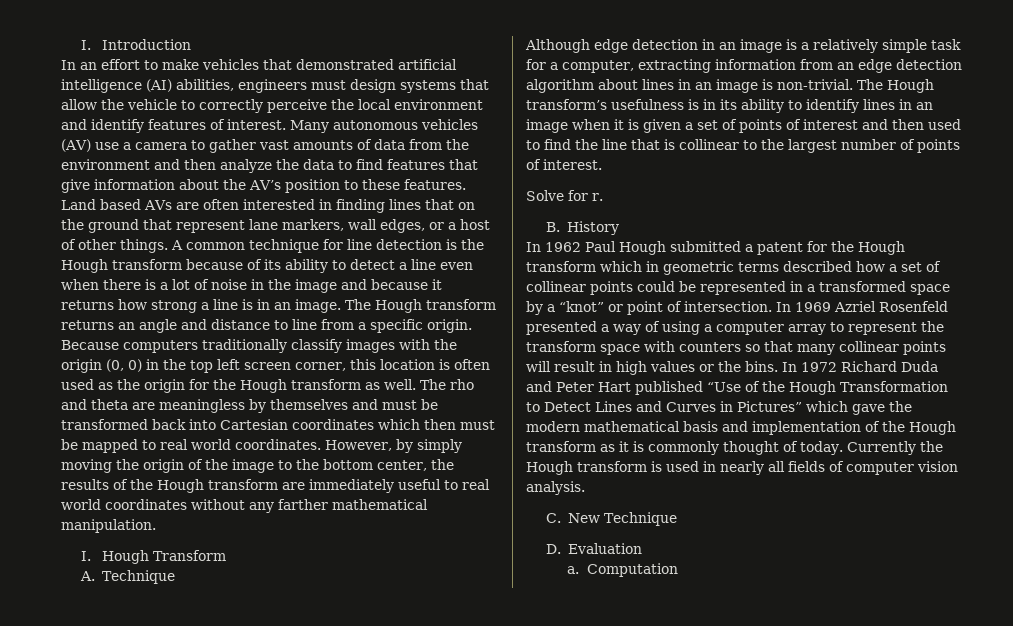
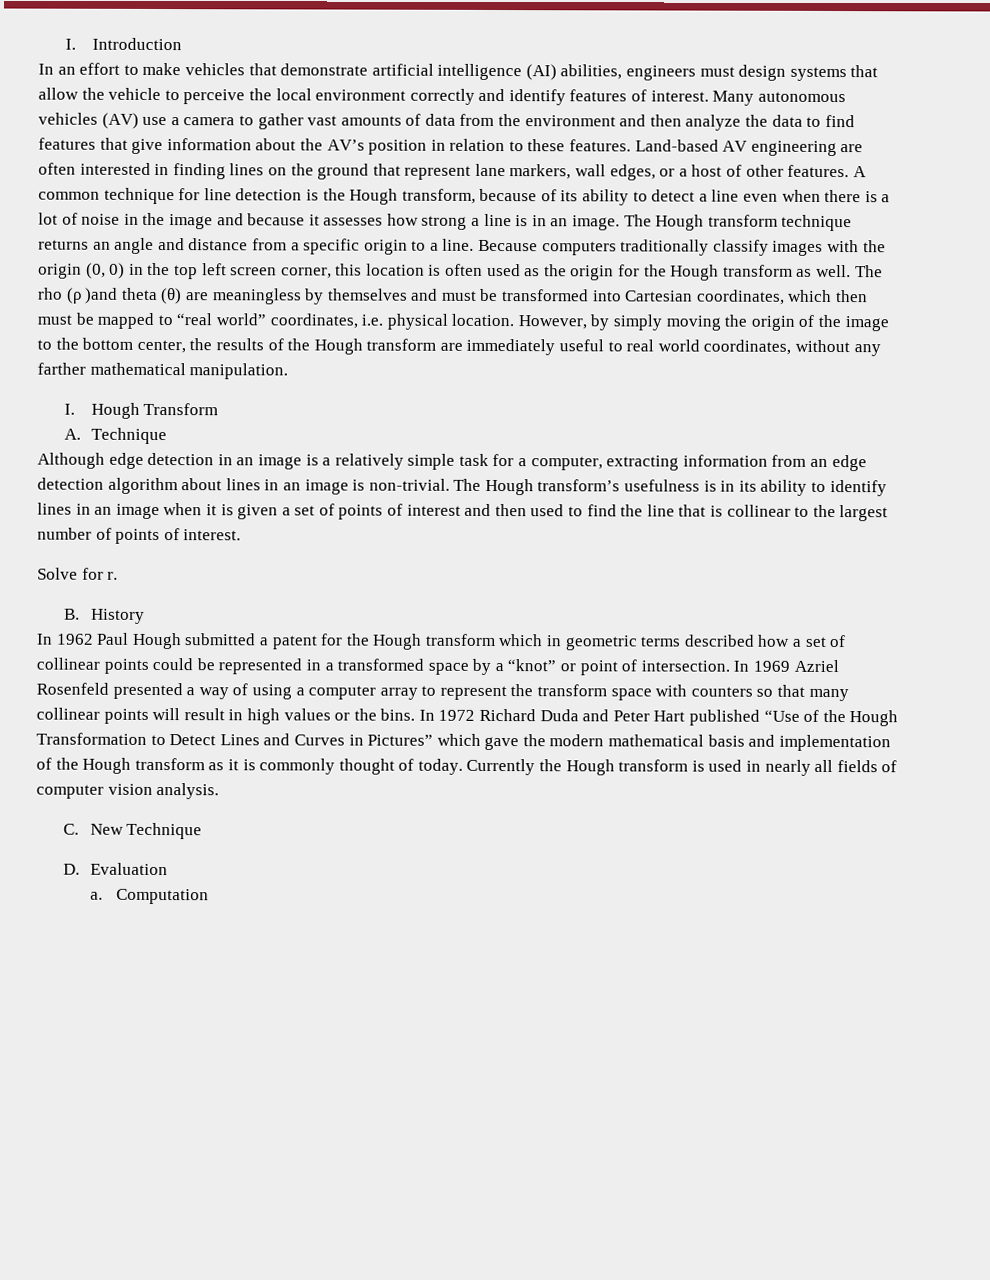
- In an effort to make vehicles that demonstrated artificial intelligence (AI) abilities, engineers must design systems that allow the vehicle to correctly perceive the local environment and identify features of interest.
+ In an effort to make vehicles that demonstrate artificial intelligence (AI) abilities, engineers must design systems that allow the vehicle to perceive the local environment correctly and identify features of interest.
- Many autonomous vehicles (AV) use a camera to gather vast amounts of data from the environment and then analyze the data to find features that give information about the AV’s position to these features.
+ Many autonomous vehicles (AV) use a camera to gather vast amounts of data from the environment and then analyze the data to find features that give information about the AV’s position in relation to these features.
- Land based AVs are often interested in finding lines that on the ground that represent lane markers, wall edges, or a host of other things.
+ Land-based AV engineering are often interested in finding lines on the ground that represent lane markers, wall edges, or a host of other features.
- A common technique for line detection is the Hough transform because of its ability to detect a line even when there is a lot of noise in the image and because it returns how strong a line is in an image.
+ A common technique for line detection is the Hough transform, because of its ability to detect a line even when there is a lot of noise in the image and because it assesses how strong a line is in an image.
- The Hough transform returns an angle and distance to line from a specific origin.
+ The Hough transform technique returns an angle and distance from a specific origin to a line.
- The rho and theta are meaningless by themselves and must be transformed back into Cartesian coordinates which then must be mapped to real world coordinates.
+ The rho (ρ )and theta (θ) are meaningless by themselves and must be transformed into Cartesian coordinates, which then must be mapped to “real world” coordinates, i.e. physical location.
- However, by simply moving the origin of the image to the bottom center, the results of the Hough transform are immediately useful to real world coordinates without any farther mathematical manipulation.
+ However, by simply moving the origin of the image to the bottom center, the results of the Hough transform are immediately useful to real world coordinates, without any farther mathematical manipulation.

